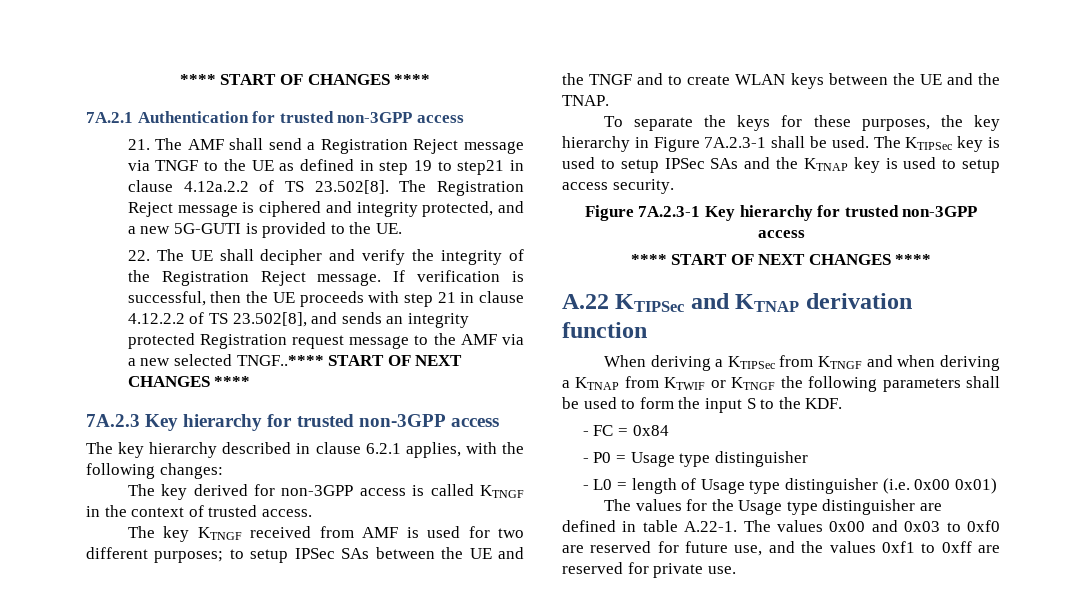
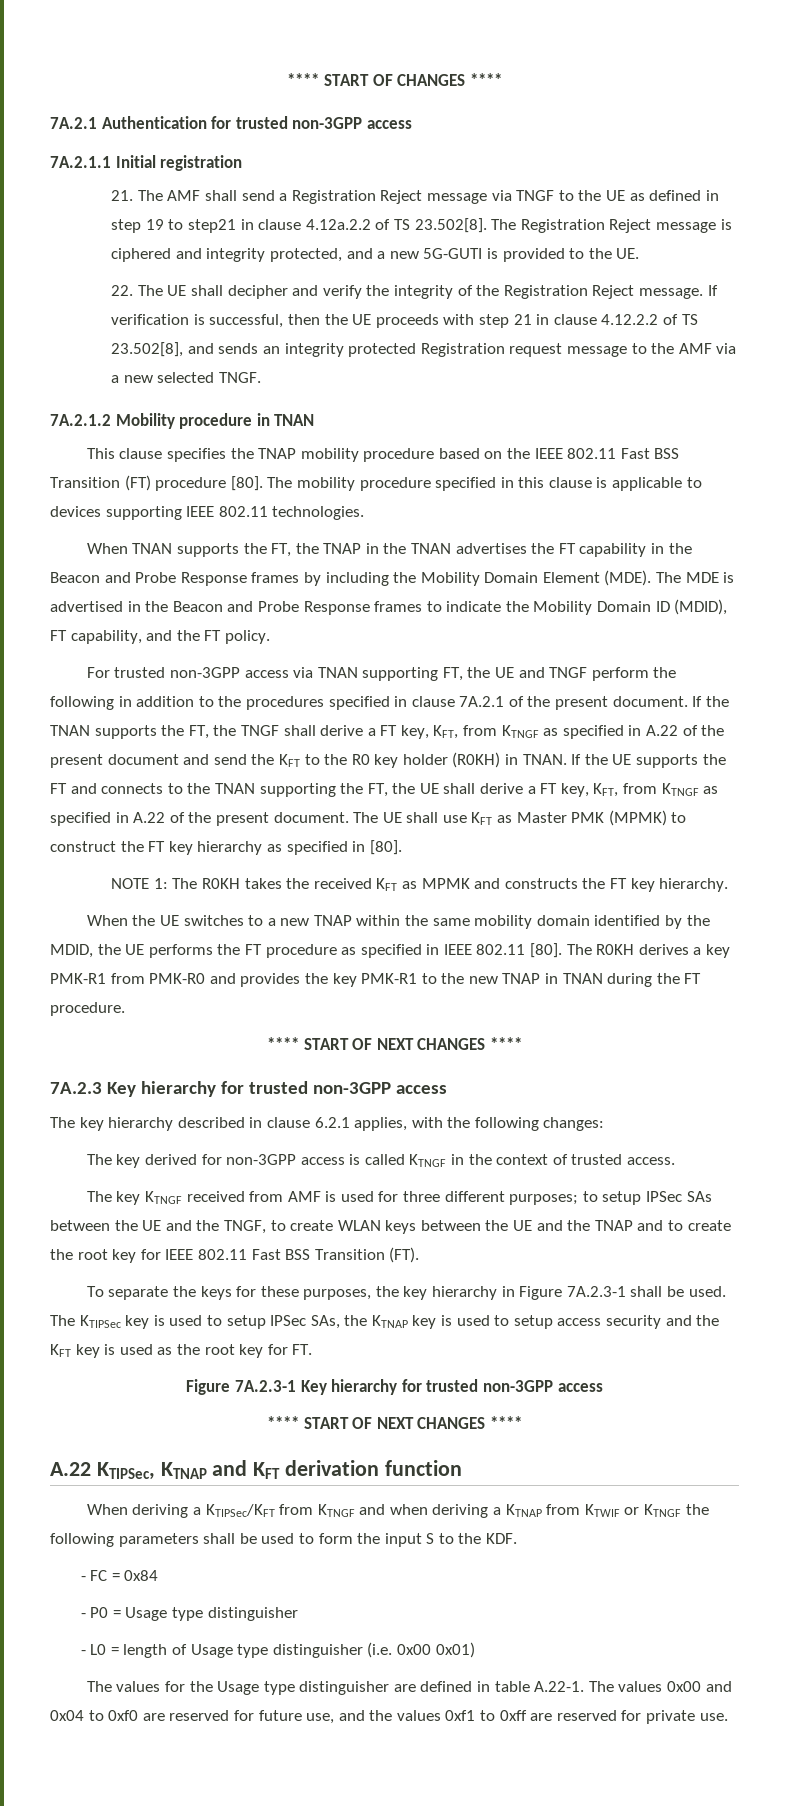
+ 7A.2.1.1 Initial registration
- If verification is successful, then the UE proceeds with step 21 in clause 4.12.2.2 of TS 23.502[8], and sends an integrity protected Registration request message to the AMF via a new selected TNGF..**** START OF NEXT CHANGES ****
+ If verification is successful, then the UE proceeds with step 21 in clause 4.12.2.2 of TS 23.502[8], and sends an integrity protected Registration request message to the AMF via a new selected TNGF.
+ 7A.2.1.2 Mobility procedure in TNAN
+ This clause specifies the TNAP mobility procedure based on the IEEE 802.11 Fast BSS Transition (FT) procedure [80]. The mobility procedure specified in this clause is applicable to devices supporting IEEE 802.11 technologies.
+ When TNAN supports the FT, the TNAP in the TNAN advertises the FT capability in the Beacon and Probe Response frames by including the Mobility Domain Element (MDE). The MDE is advertised in the Beacon and Probe Response frames to indicate the Mobility Domain ID (MDID), FT capability, and the FT policy.
+ For trusted non-3GPP access via TNAN supporting FT, the UE and TNGF perform the following in addition to the procedures specified in clause 7A.2.1 of the present document. If the TNAN supports the FT, the TNGF shall derive a FT key, KFT, from KTNGF as specified in A.22 of the present document and send the KFT to the R0 key holder (R0KH) in TNAN. If the UE supports the FT and connects to the TNAN supporting the FT, the UE shall derive a FT key, KFT, from KTNGF as specified in A.22 of the present document. The UE shall use KFT as Master PMK (MPMK) to construct the FT key hierarchy as specified in [80].
+ NOTE 1: The R0KH takes the received KFT as MPMK and constructs the FT key hierarchy.
+ When the UE switches to a new TNAP within the same mobility domain identified by the MDID, the UE performs the FT procedure as specified in IEEE 802.11 [80]. The R0KH derives a key PMK-R1 from PMK-R0 and provides the key PMK-R1 to the new TNAP in TNAN during the FT procedure.
+ **** START OF NEXT CHANGES ****
- The key KTNGF received from AMF is used for two different purposes; to setup IPSec SAs between the UE and the TNGF and to create WLAN keys between the UE and the TNAP.
+ The key KTNGF received from AMF is used for three different purposes; to setup IPSec SAs between the UE and the TNGF, to create WLAN keys between the UE and the TNAP and to create the root key for IEEE 802.11 Fast BSS Transition (FT).
- The KTIPSec key is used to setup IPSec SAs and the KTNAP key is used to setup access security.
+ The KTIPSec key is used to setup IPSec SAs, the KTNAP key is used to setup access security and the KFT key is used as the root key for FT.
- A.22 KTIPSec and KTNAP derivation function
+ A.22 KTIPSec, KTNAP and KFT derivation function
- When deriving a KTIPSec from KTNGF and when deriving a KTNAP from KTWIF or KTNGF the following parameters shall be used to form the input S to the KDF.
+ When deriving a KTIPSec/KFT from KTNGF and when deriving a KTNAP from KTWIF or KTNGF the following parameters shall be used to form the input S to the KDF.
- The values for the Usage type distinguisher are defined in table A.22-1. The values 0x00 and 0x03 to 0xf0 are reserved for future use, and the values 0xf1 to 0xff are reserved for private use.
+ The values for the Usage type distinguisher are defined in table A.22-1. The values 0x00 and 0x04 to 0xf0 are reserved for future use, and the values 0xf1 to 0xff are reserved for private use.

